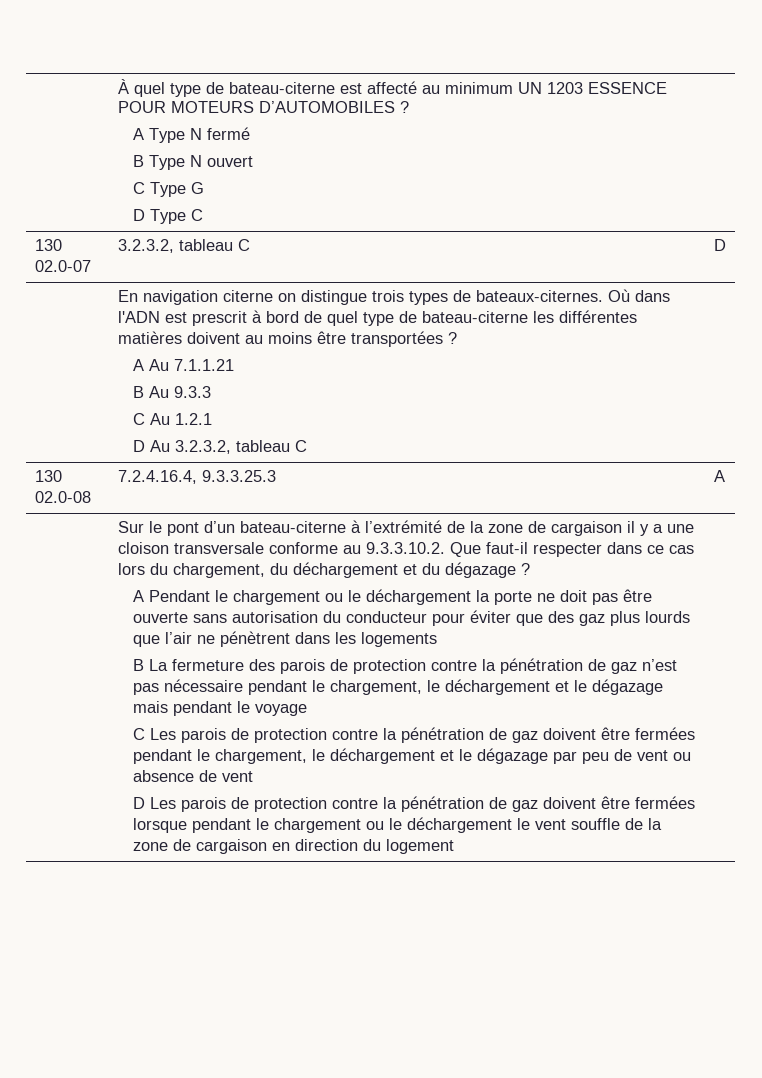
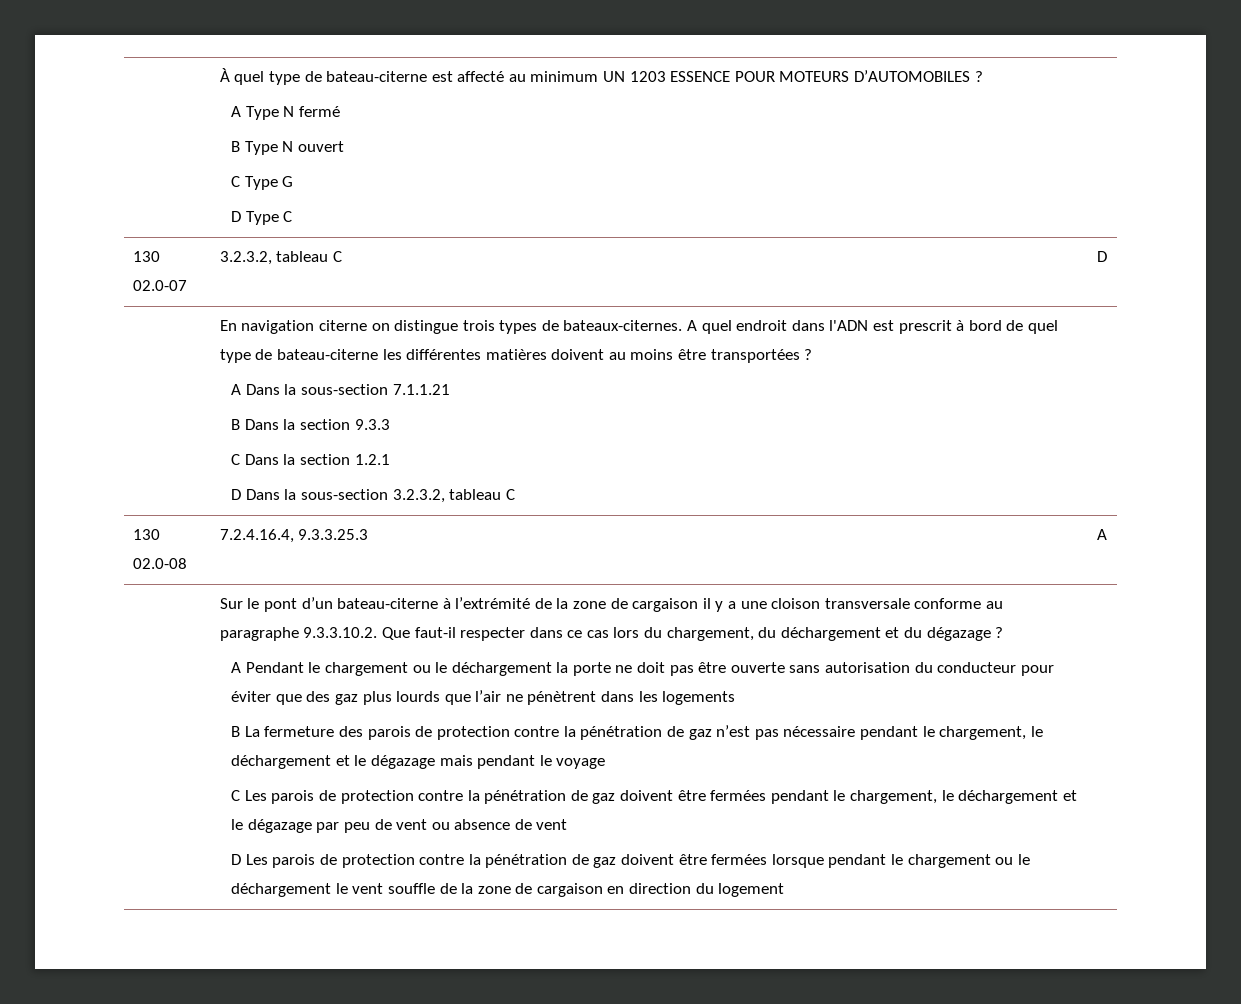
- Où dans l'ADN est prescrit à bord de quel type de bateau-citerne les différentes matières doivent au moins être transportées ?
+ A quel endroit dans l'ADN est prescrit à bord de quel type de bateau-citerne les différentes matières doivent au moins être transportées ?
- A Au 7.1.1.21
+ A Dans la sous-section 7.1.1.21
- B Au 9.3.3
+ B Dans la section 9.3.3
- C Au 1.2.1
+ C Dans la section 1.2.1
- D Au 3.2.3.2, tableau C
+ D Dans la sous-section 3.2.3.2, tableau C
- Sur le pont d’un bateau-citerne à l’extrémité de la zone de cargaison il y a une cloison transversale conforme au 9.3.3.10.2. Que faut-il respecter dans ce cas lors du chargement, du déchargement et du dégazage ?
+ Sur le pont d’un bateau-citerne à l’extrémité de la zone de cargaison il y a une cloison transversale conforme au paragraphe 9.3.3.10.2. Que faut-il respecter dans ce cas lors du chargement, du déchargement et du dégazage ?

